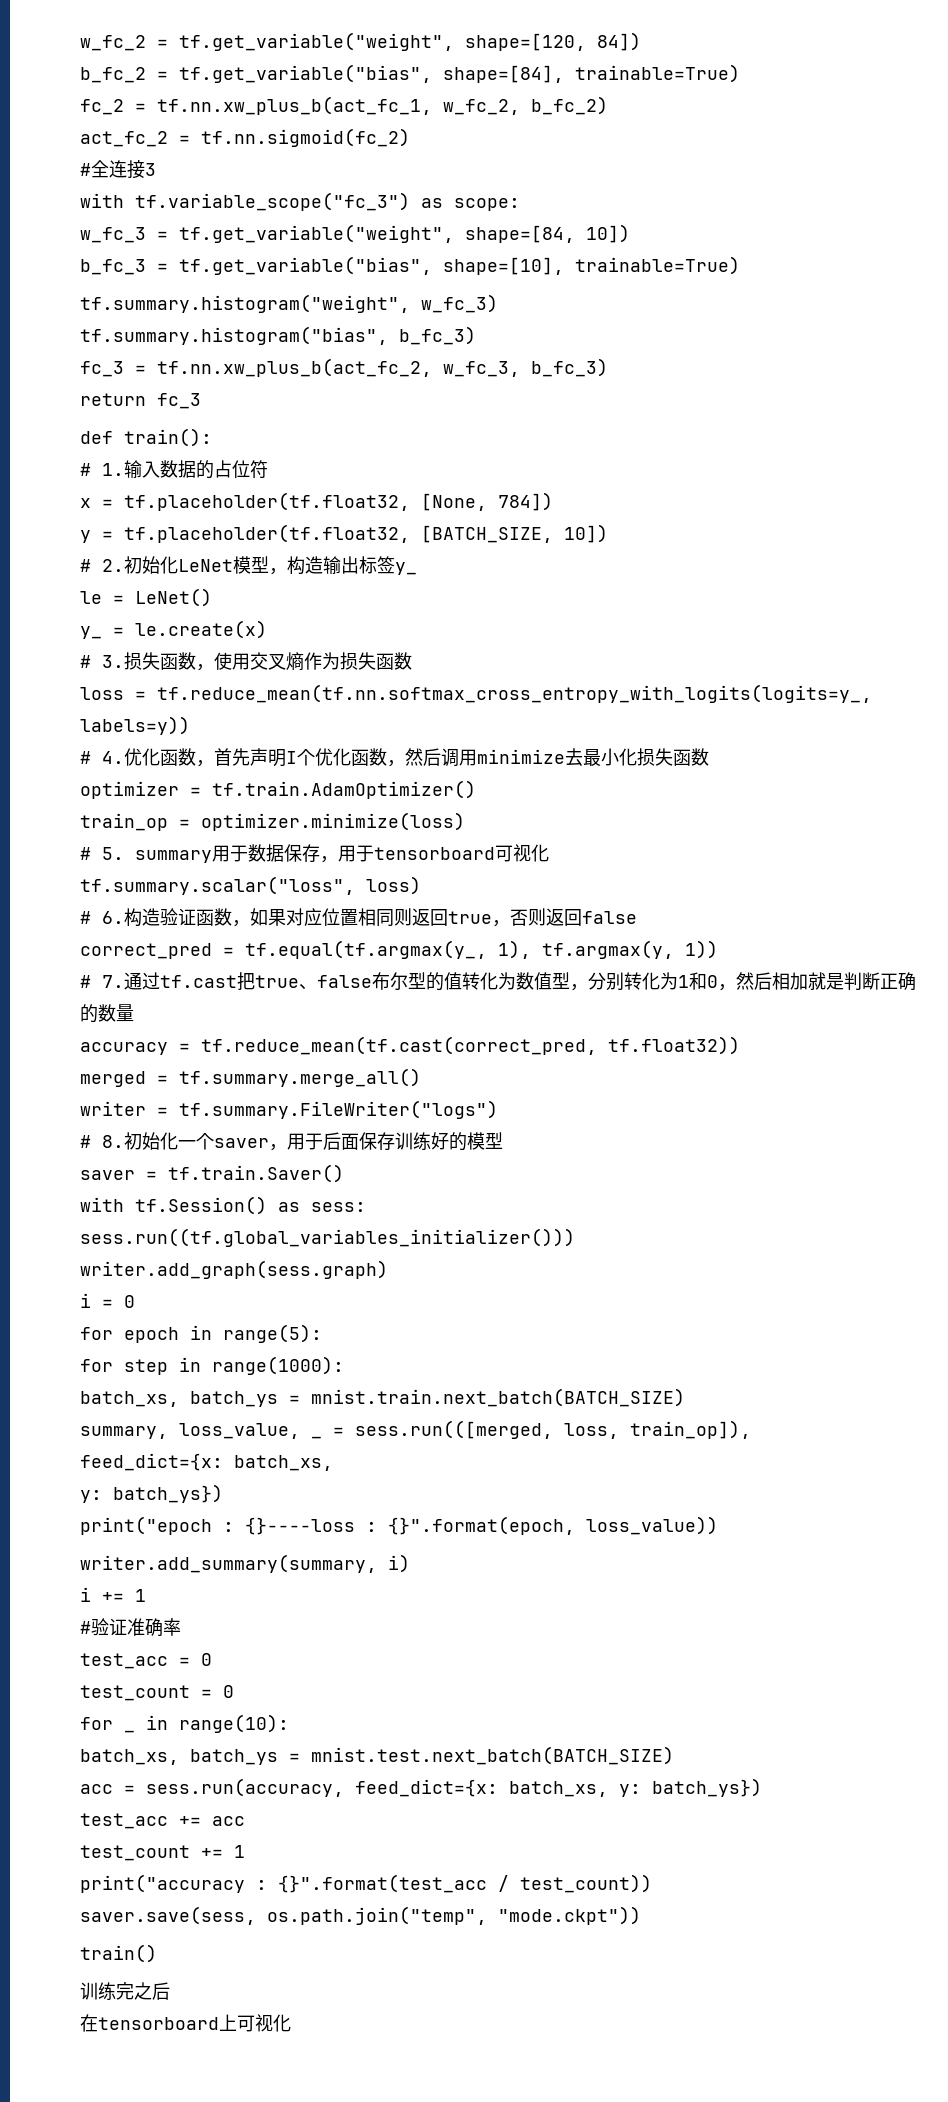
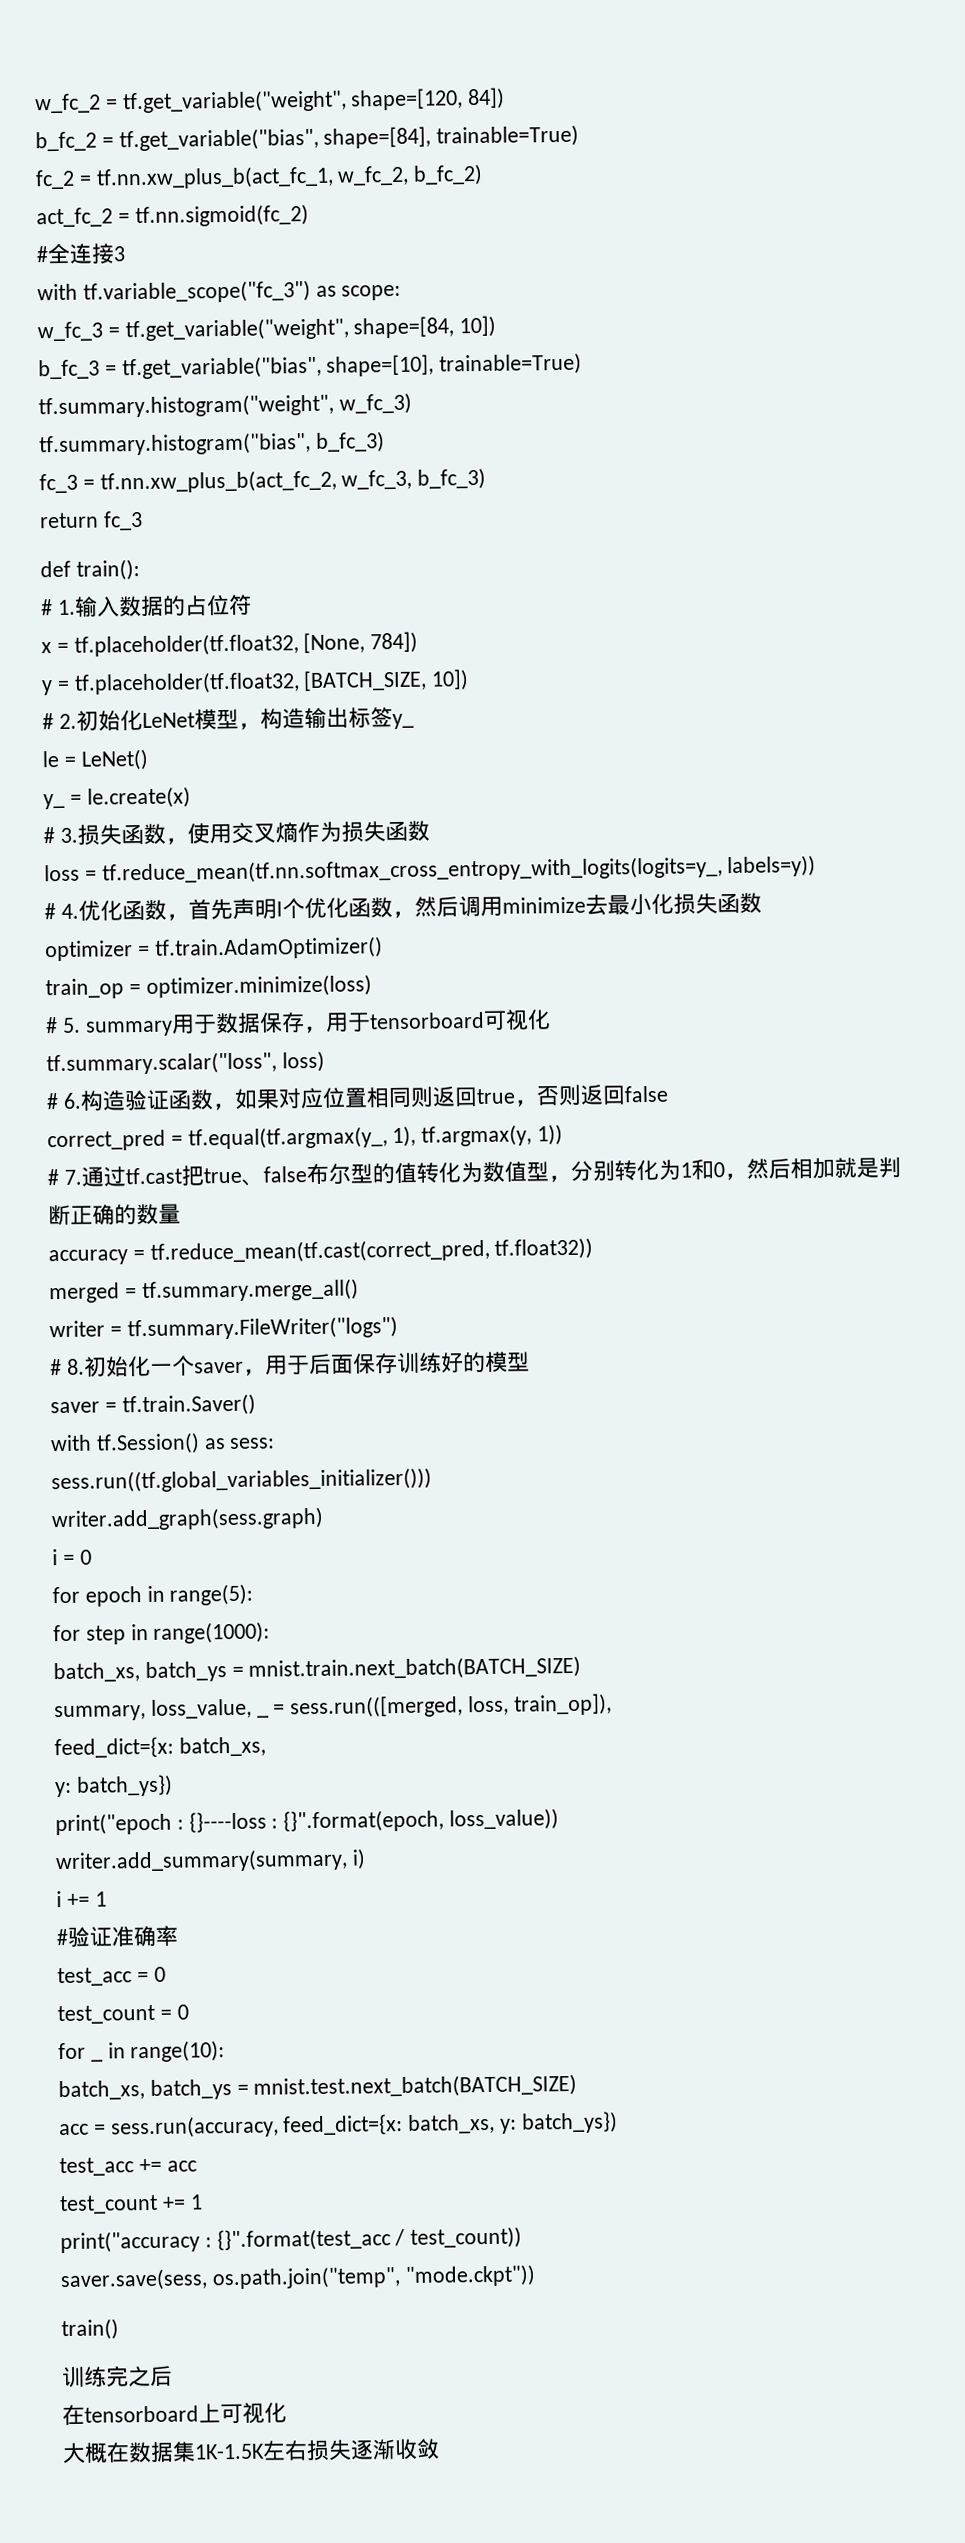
+ 大概在数据集1K-1.5K左右损失逐渐收敛

